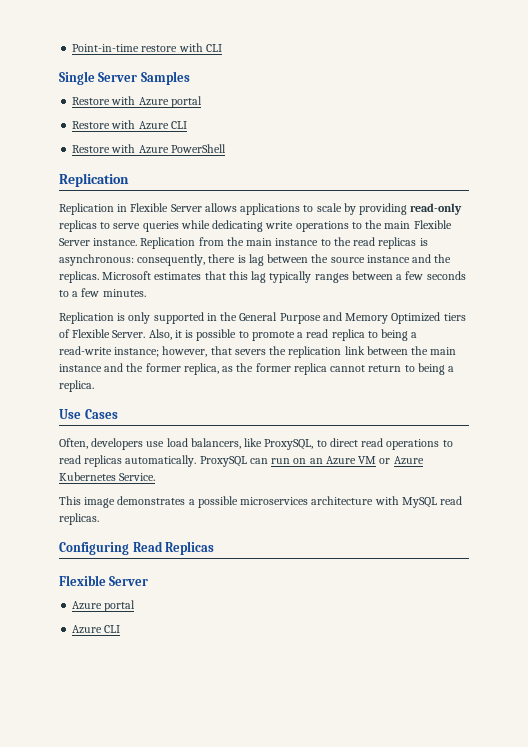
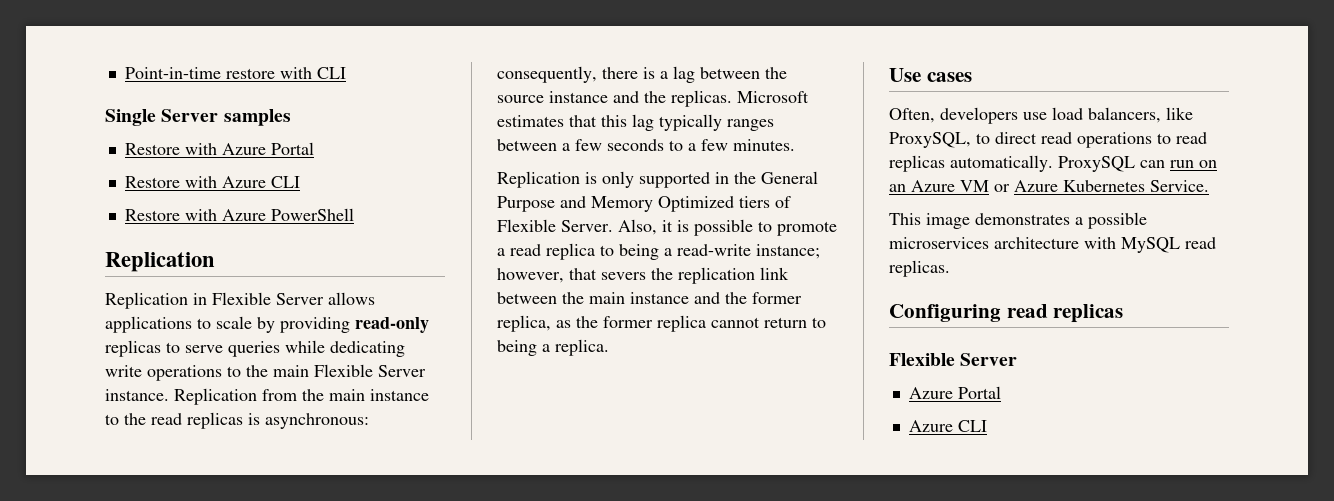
- Single Server Samples
- Restore with Azure portal
+ Single Server samples
+ Restore with Azure Portal
- Replication from the main instance to the read replicas is asynchronous: consequently, there is lag between the source instance and the replicas.
+ Replication from the main instance to the read replicas is asynchronous: consequently, there is a lag between the source instance and the replicas.
- Use Cases
+ Use cases
- Configuring Read Replicas
+ Configuring read replicas
  Flexible Server
- Azure portal
+ Azure Portal

